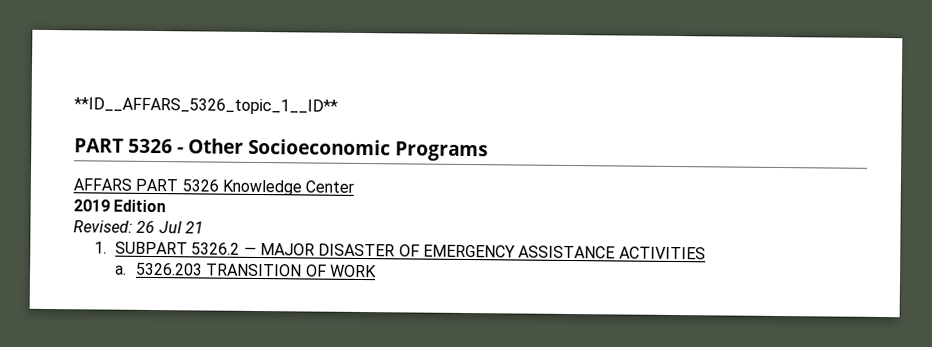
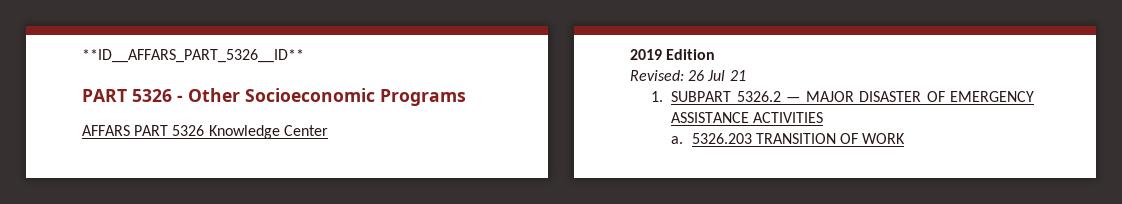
- **ID__AFFARS_5326_topic_1__ID**
+ **ID__AFFARS_PART_5326__ID**

